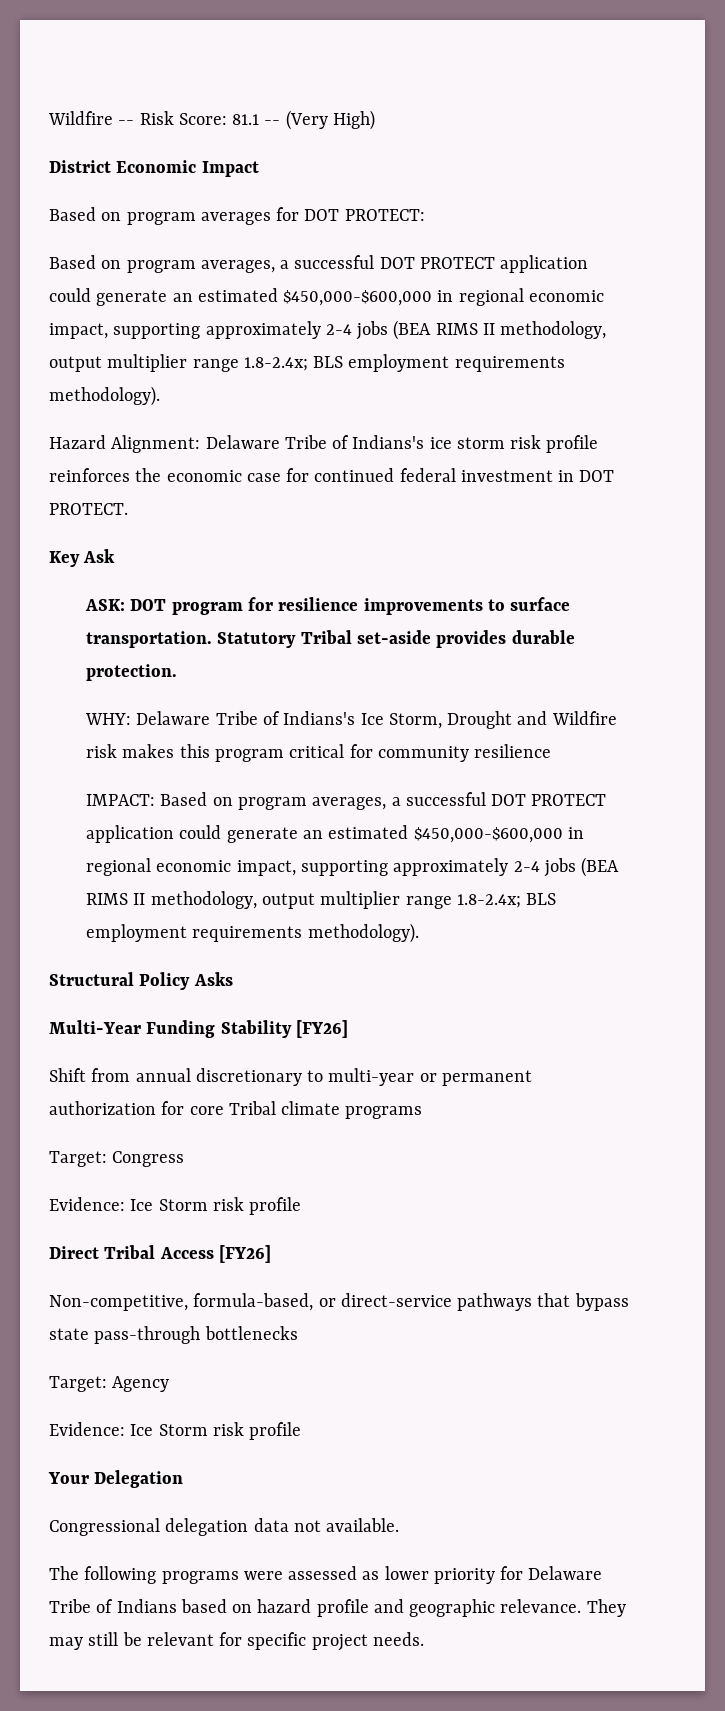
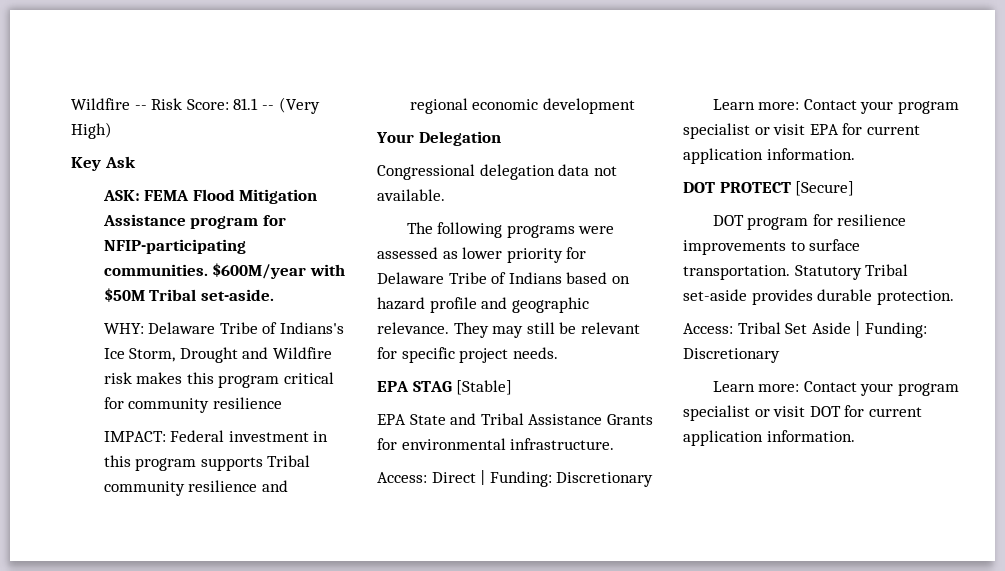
- District Economic Impact
- Based on program averages for DOT PROTECT:
- Based on program averages, a successful DOT PROTECT application could generate an estimated $450,000-$600,000 in regional economic impact, supporting approximately 2-4 jobs (BEA RIMS II methodology, output multiplier range 1.8-2.4x; BLS employment requirements methodology).
- Hazard Alignment: Delaware Tribe of Indians's ice storm risk profile reinforces the economic case for continued federal investment in DOT PROTECT.
  Key Ask
- ASK: DOT program for resilience improvements to surface transportation. Statutory Tribal set-aside provides durable protection.
+ ASK: FEMA Flood Mitigation Assistance program for NFIP-participating communities. $600M/year with $50M Tribal set-aside.
- IMPACT: Based on program averages, a successful DOT PROTECT application could generate an estimated $450,000-$600,000 in regional economic impact, supporting approximately 2-4 jobs (BEA RIMS II methodology, output multiplier range 1.8-2.4x; BLS employment requirements methodology).
- Structural Policy Asks
- Multi-Year Funding Stability [FY26]
- Shift from annual discretionary to multi-year or permanent authorization for core Tribal climate programs
- Target: Congress
- Evidence: Ice Storm risk profile
- Direct Tribal Access [FY26]
- Non-competitive, formula-based, or direct-service pathways that bypass state pass-through bottlenecks
- Target: Agency
- Evidence: Ice Storm risk profile
+ IMPACT: Federal investment in this program supports Tribal community resilience and regional economic development
+ EPA STAG [Stable]
+ EPA State and Tribal Assistance Grants for environmental infrastructure.
+ Access: Direct | Funding: Discretionary
+ Learn more: Contact your program specialist or visit EPA for current application information.
+ DOT PROTECT [Secure]
+ DOT program for resilience improvements to surface transportation. Statutory Tribal set-aside provides durable protection.
+ Access: Tribal Set Aside | Funding: Discretionary
+ Learn more: Contact your program specialist or visit DOT for current application information.

